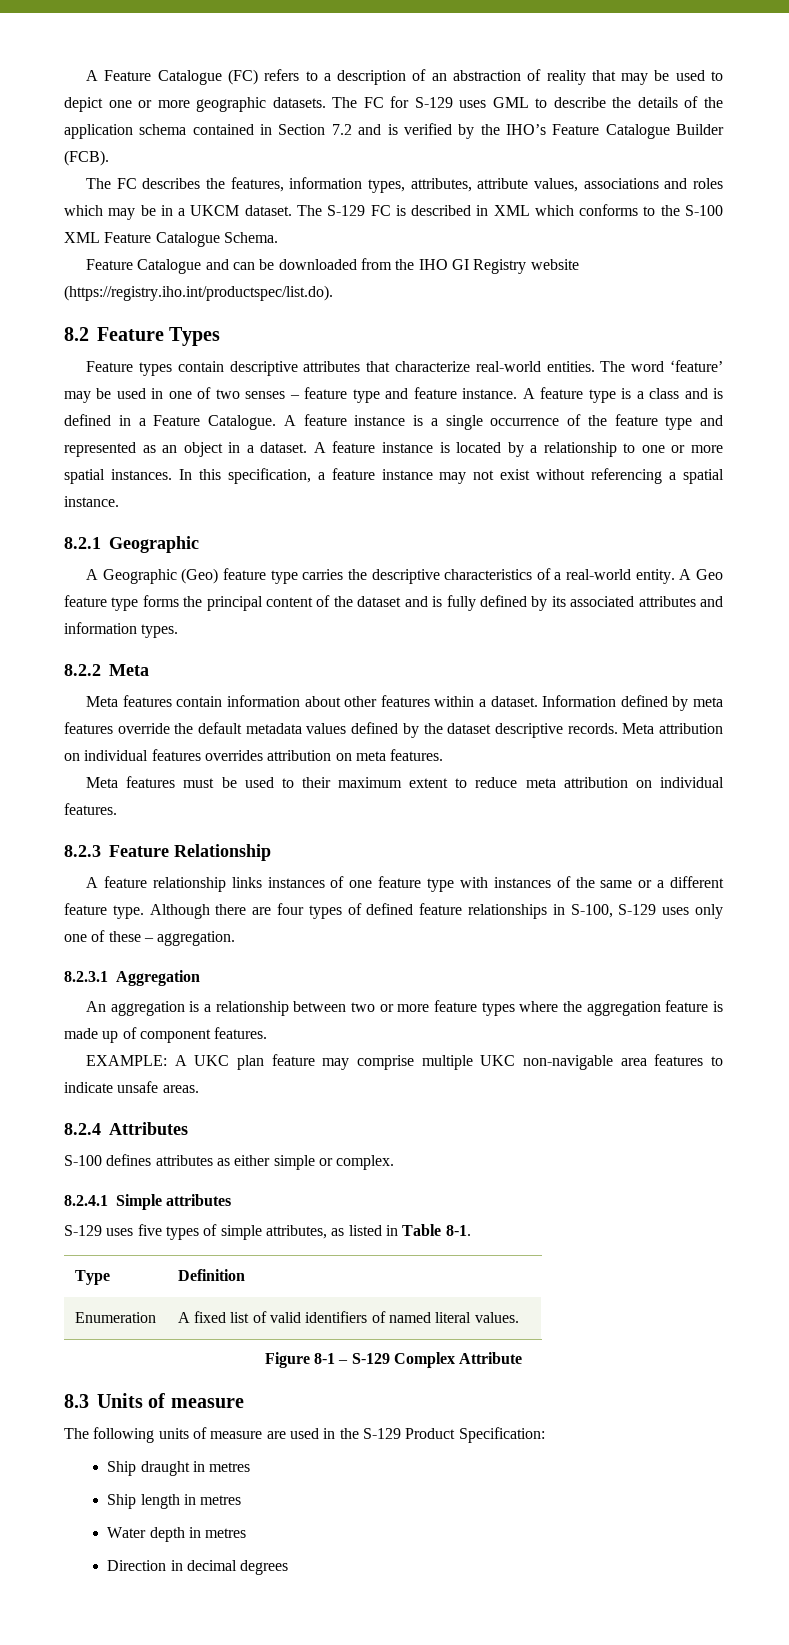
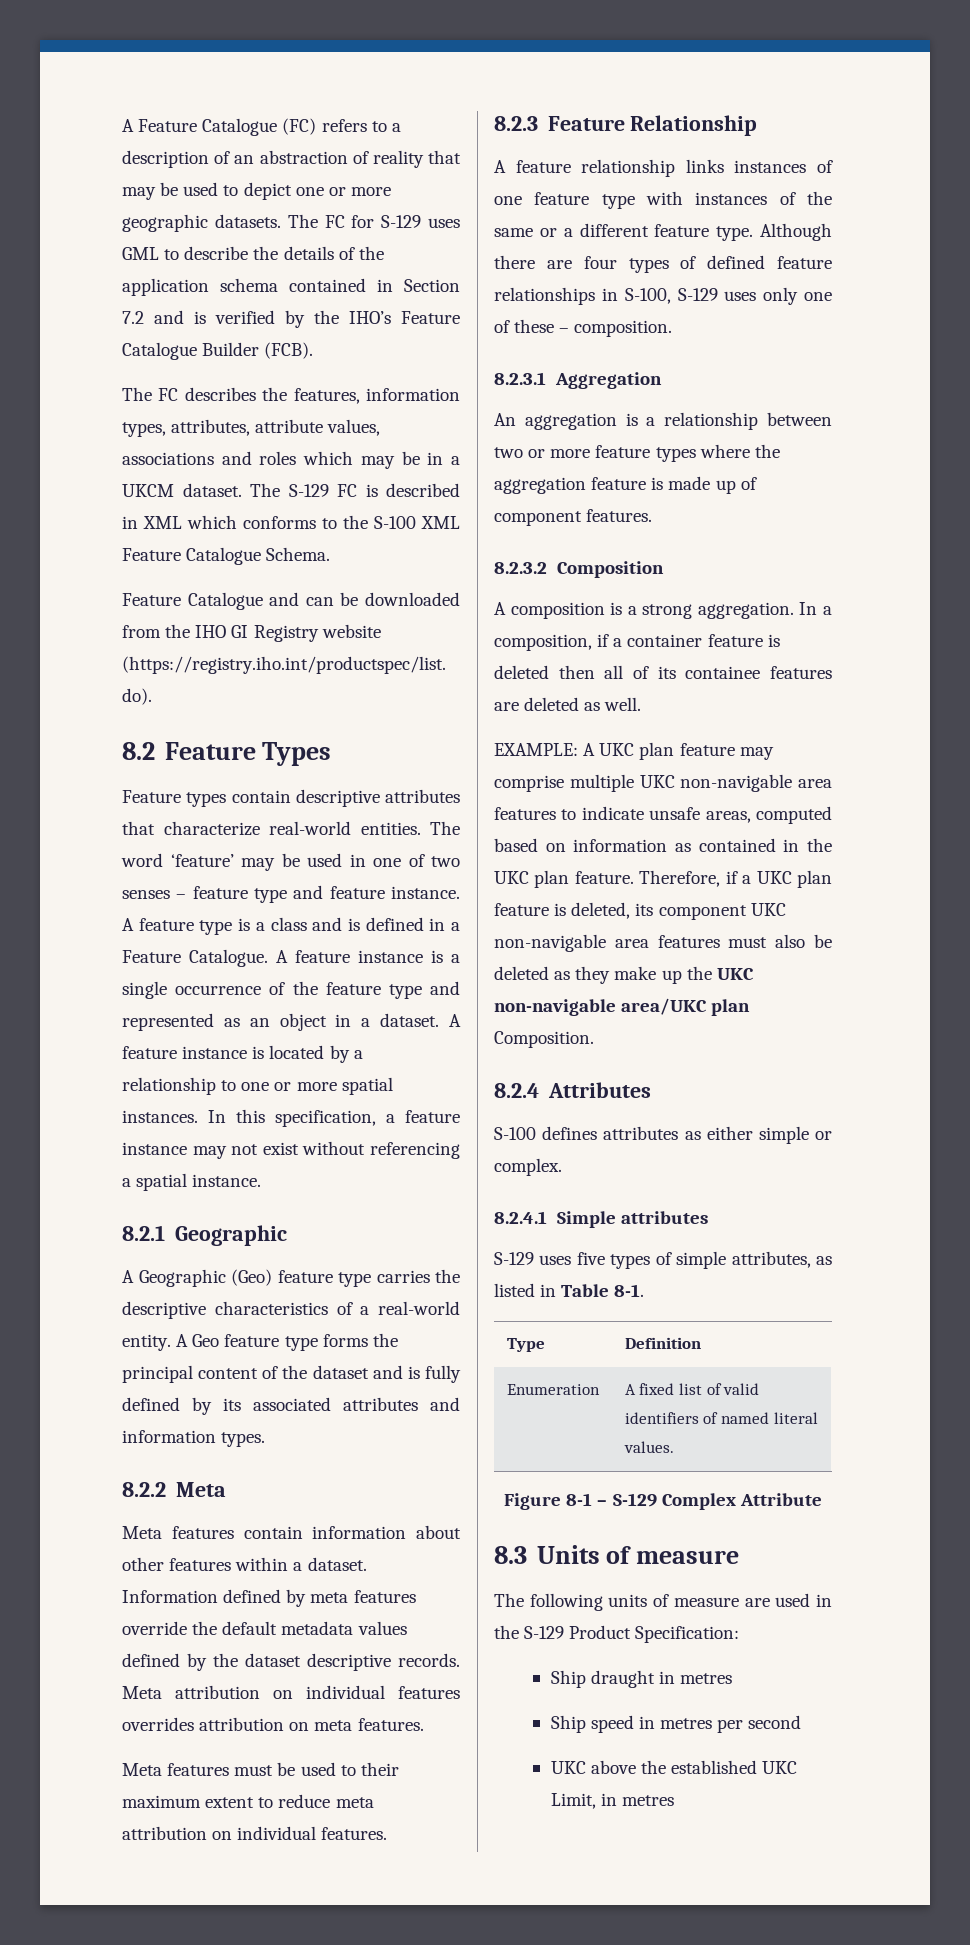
- Although there are four types of defined feature relationships in S-100, S-129 uses only one of these – aggregation.
+ Although there are four types of defined feature relationships in S-100, S-129 uses only one of these – composition.
+ 8.2.3.2 Composition
+ A composition is a strong aggregation. In a composition, if a container feature is deleted then all of its containee features are deleted as well.
- EXAMPLE: A UKC plan feature may comprise multiple UKC non-navigable area features to indicate unsafe areas.
+ EXAMPLE: A UKC plan feature may comprise multiple UKC non-navigable area features to indicate unsafe areas, computed based on information as contained in the UKC plan feature. Therefore, if a UKC plan feature is deleted, its component UKC non-navigable area features must also be deleted as they make up the UKC non-navigable area/UKC plan Composition.
- Ship length in metres
- Water depth in metres
- Direction in decimal degrees
+ Ship speed in metres per second
+ UKC above the established UKC Limit, in metres

